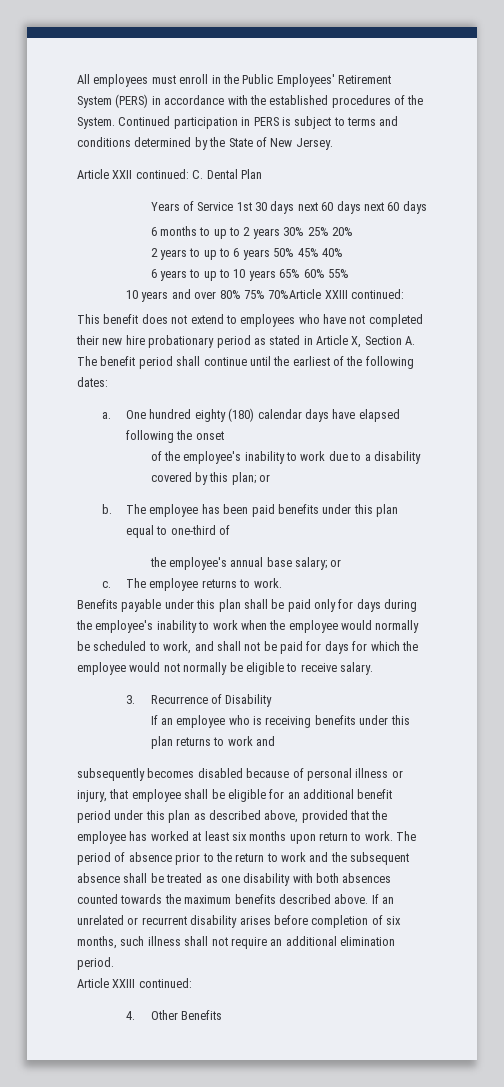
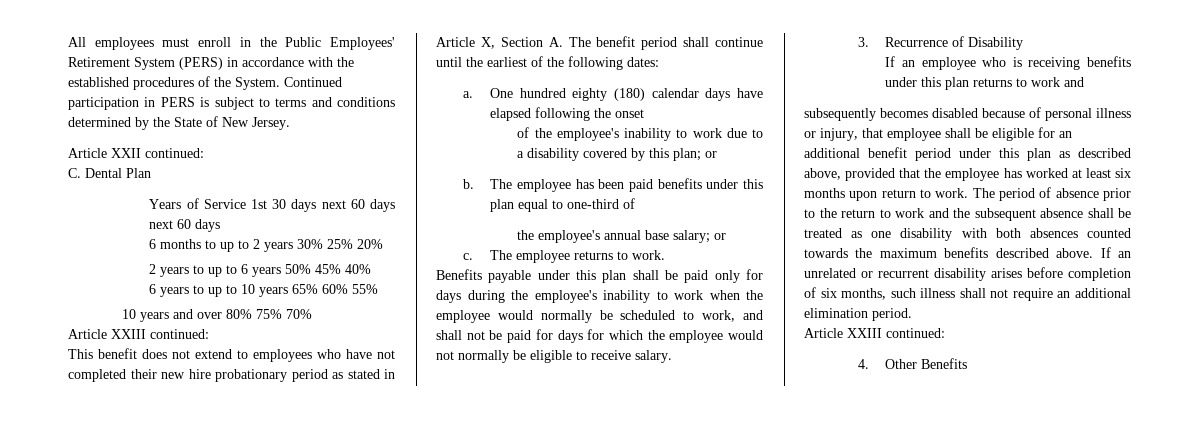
- Article XXII continued: C. Dental Plan
+ Article XXII continued:
+ C. Dental Plan
- 10 years and over 80% 75% 70%Article XXIII continued:
+ 10 years and over 80% 75% 70%
+ Article XXIII continued:

